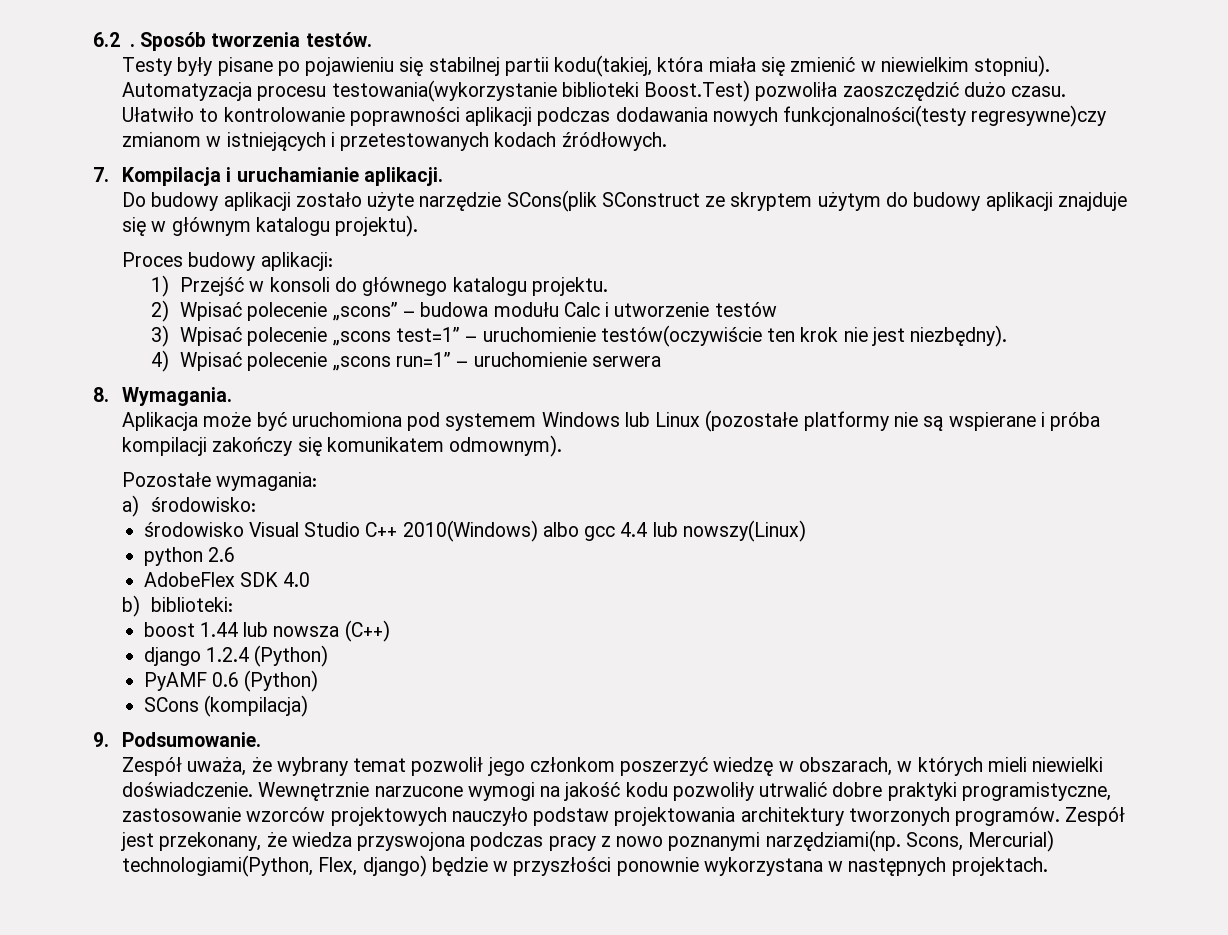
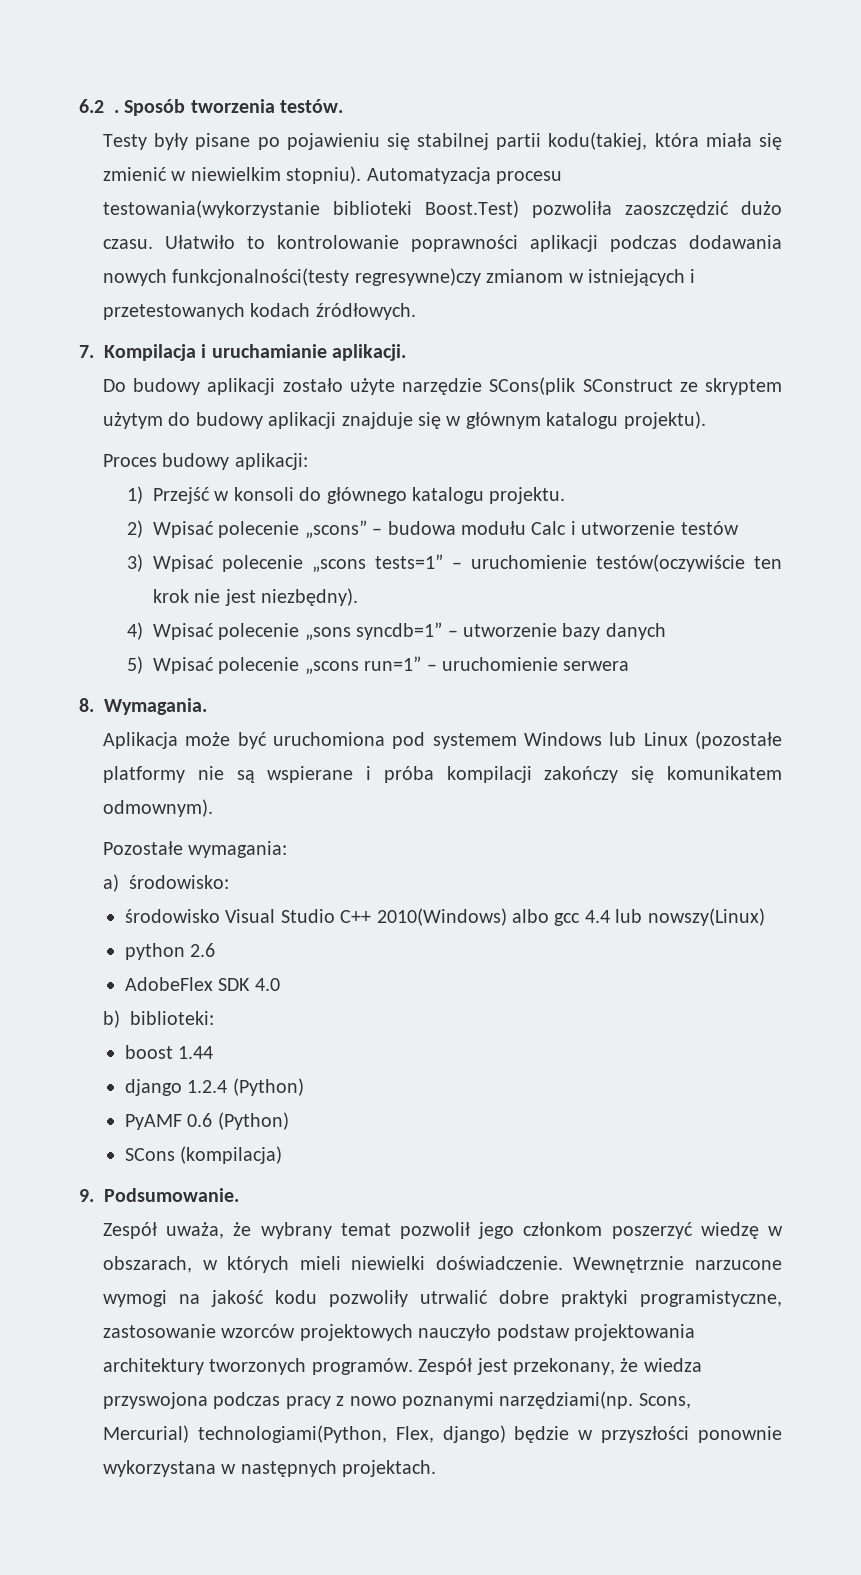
- 3) Wpisać polecenie „scons test=1” – uruchomienie testów(oczywiście ten krok nie jest niezbędny).
+ 3) Wpisać polecenie „scons tests=1” – uruchomienie testów(oczywiście ten krok nie jest niezbędny).
- 4) Wpisać polecenie „scons run=1” – uruchomienie serwera
+ 4) Wpisać polecenie „sons syncdb=1” – utworzenie bazy danych
+ 5) Wpisać polecenie „scons run=1” – uruchomienie serwera
- boost 1.44 lub nowsza (C++)
+ boost 1.44

